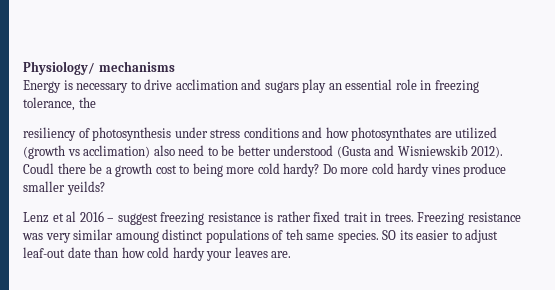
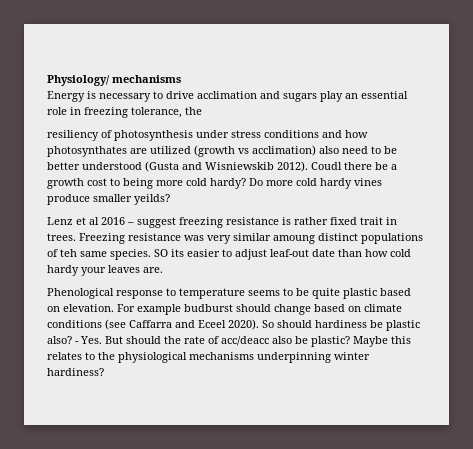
+ Phenological response to temperature seems to be quite plastic based on elevation. For example budburst should change based on climate conditions (see Caffarra and Eceel 2020). So should hardiness be plastic also? - Yes. But should the rate of acc/deacc also be plastic? Maybe this relates to the physiological mechanisms underpinning winter hardiness?

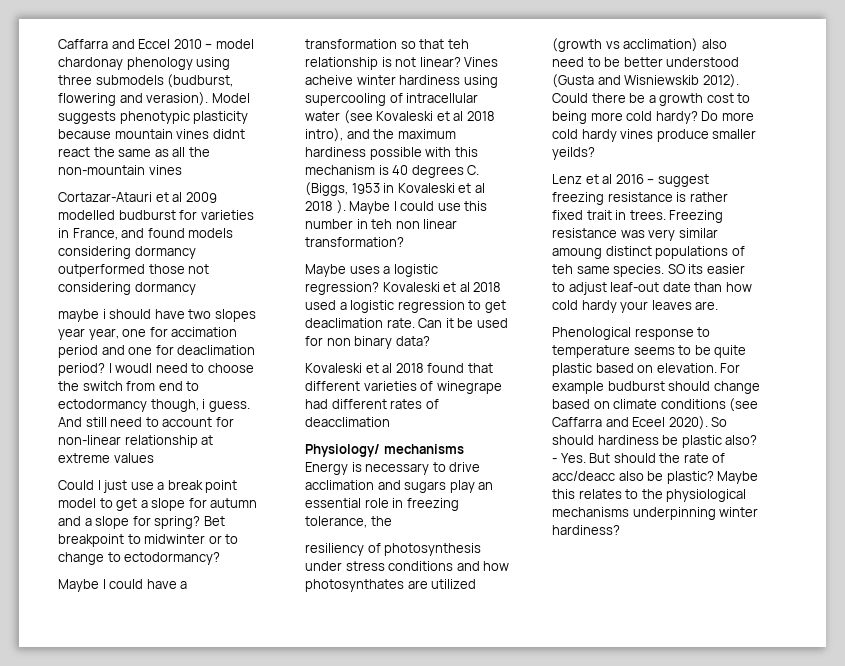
+ Caffarra and Eccel 2010 – model chardonay phenology using three submodels (budburst, flowering and verasion). Model suggests phenotypic plasticity because mountain vines didnt react the same as all the non-mountain vines
+ Cortazar-Atauri et al 2009 modelled budburst for varieties in France, and found models considering dormancy outperformed those not considering dormancy
+ maybe i should have two slopes year year, one for accimation period and one for deaclimation period? I woudl need to choose the switch from end to ectodormancy though, i guess. And still need to account for non-linear relationship at extreme values
+ Could I just use a break point model to get a slope for autumn and a slope for spring? Bet breakpoint to midwinter or to change to ectodormancy?
+ Maybe I could have a transformation so that teh relationship is not linear? Vines acheive winter hardiness using supercooling of intracellular water (see Kovaleski et al 2018 intro), and the maximum hardiness possible with this mechanism is 40 degrees C. (Biggs, 1953 in Kovaleski et al 2018 ). Maybe I could use this number in teh non linear transformation?
+ Maybe uses a logistic regression? Kovaleski et al 2018 used a logistic regression to get deaclimation rate. Can it be used for non binary data?
+ Kovaleski et al 2018 found that different varieties of winegrape had different rates of deacclimation
- Coudl there be a growth cost to being more cold hardy?
+ Could there be a growth cost to being more cold hardy?

